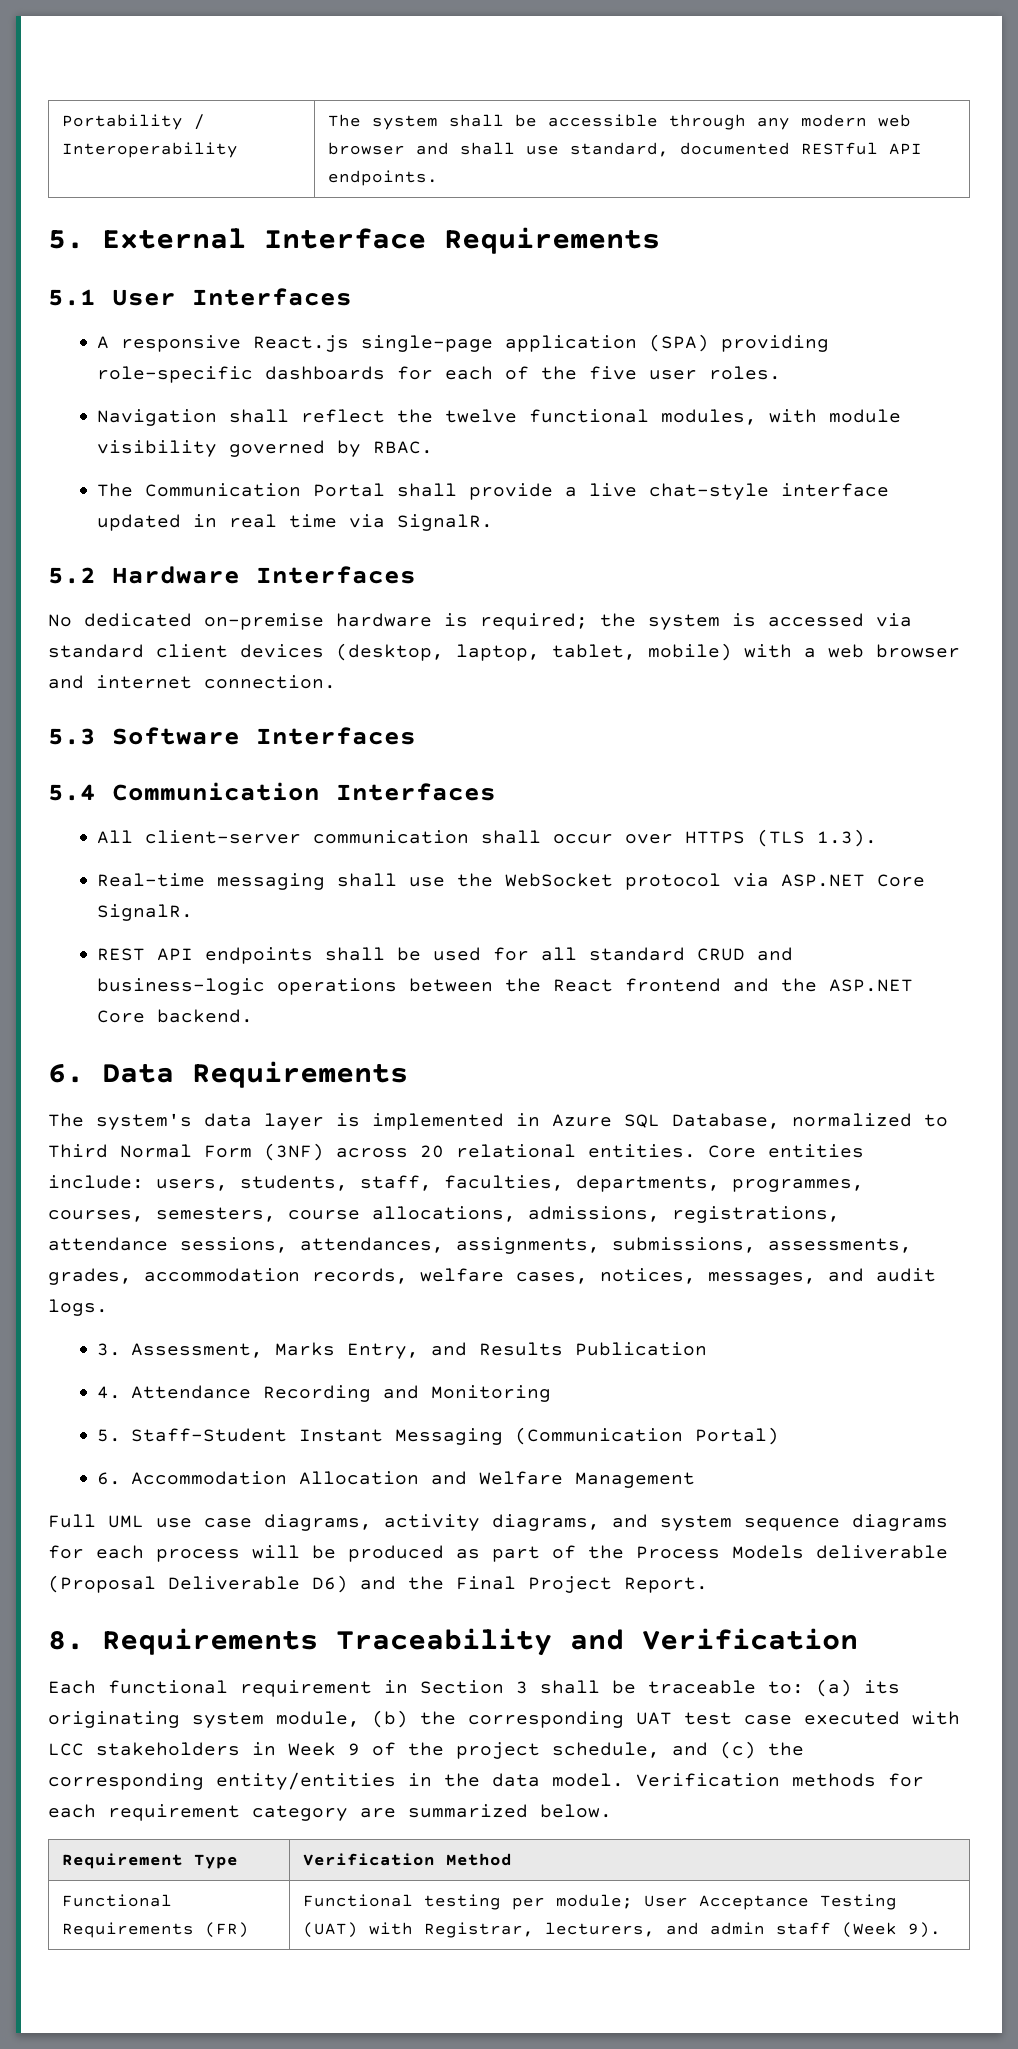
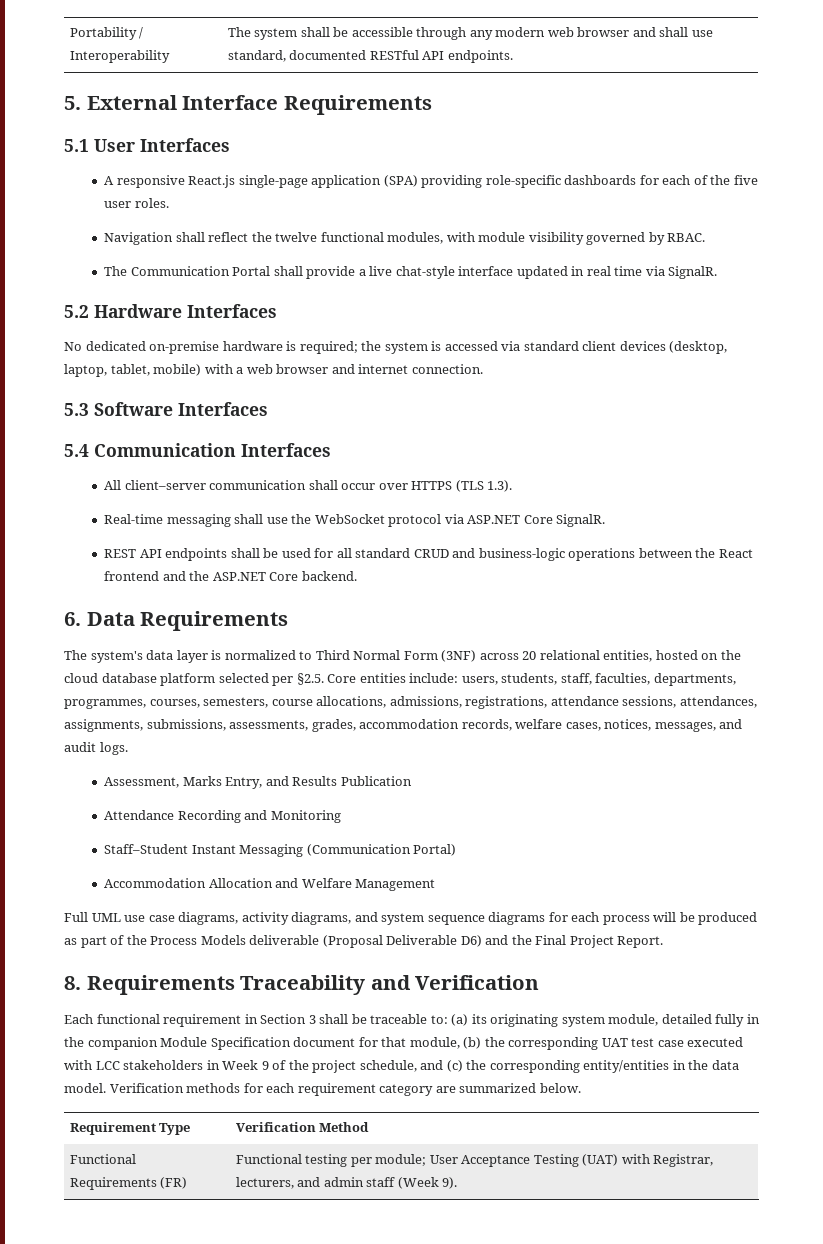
- The system's data layer is implemented in Azure SQL Database, normalized to Third Normal Form (3NF) across 20 relational entities. Core entities include: users, students, staff, faculties, departments, programmes, courses, semesters, course allocations, admissions, registrations, attendance sessions, attendances, assignments, submissions, assessments, grades, accommodation records, welfare cases, notices, messages, and audit logs.
+ The system's data layer is normalized to Third Normal Form (3NF) across 20 relational entities, hosted on the cloud database platform selected per §2.5. Core entities include: users, students, staff, faculties, departments, programmes, courses, semesters, course allocations, admissions, registrations, attendance sessions, attendances, assignments, submissions, assessments, grades, accommodation records, welfare cases, notices, messages, and audit logs.
- 3. Assessment, Marks Entry, and Results Publication
+ Assessment, Marks Entry, and Results Publication
- 4. Attendance Recording and Monitoring
+ Attendance Recording and Monitoring
- 5. Staff–Student Instant Messaging (Communication Portal)
+ Staff–Student Instant Messaging (Communication Portal)
- 6. Accommodation Allocation and Welfare Management
+ Accommodation Allocation and Welfare Management
- Each functional requirement in Section 3 shall be traceable to: (a) its originating system module, (b) the corresponding UAT test case executed with LCC stakeholders in Week 9 of the project schedule, and (c) the corresponding entity/entities in the data model.
+ Each functional requirement in Section 3 shall be traceable to: (a) its originating system module, detailed fully in the companion Module Specification document for that module, (b) the corresponding UAT test case executed with LCC stakeholders in Week 9 of the project schedule, and (c) the corresponding entity/entities in the data model.

